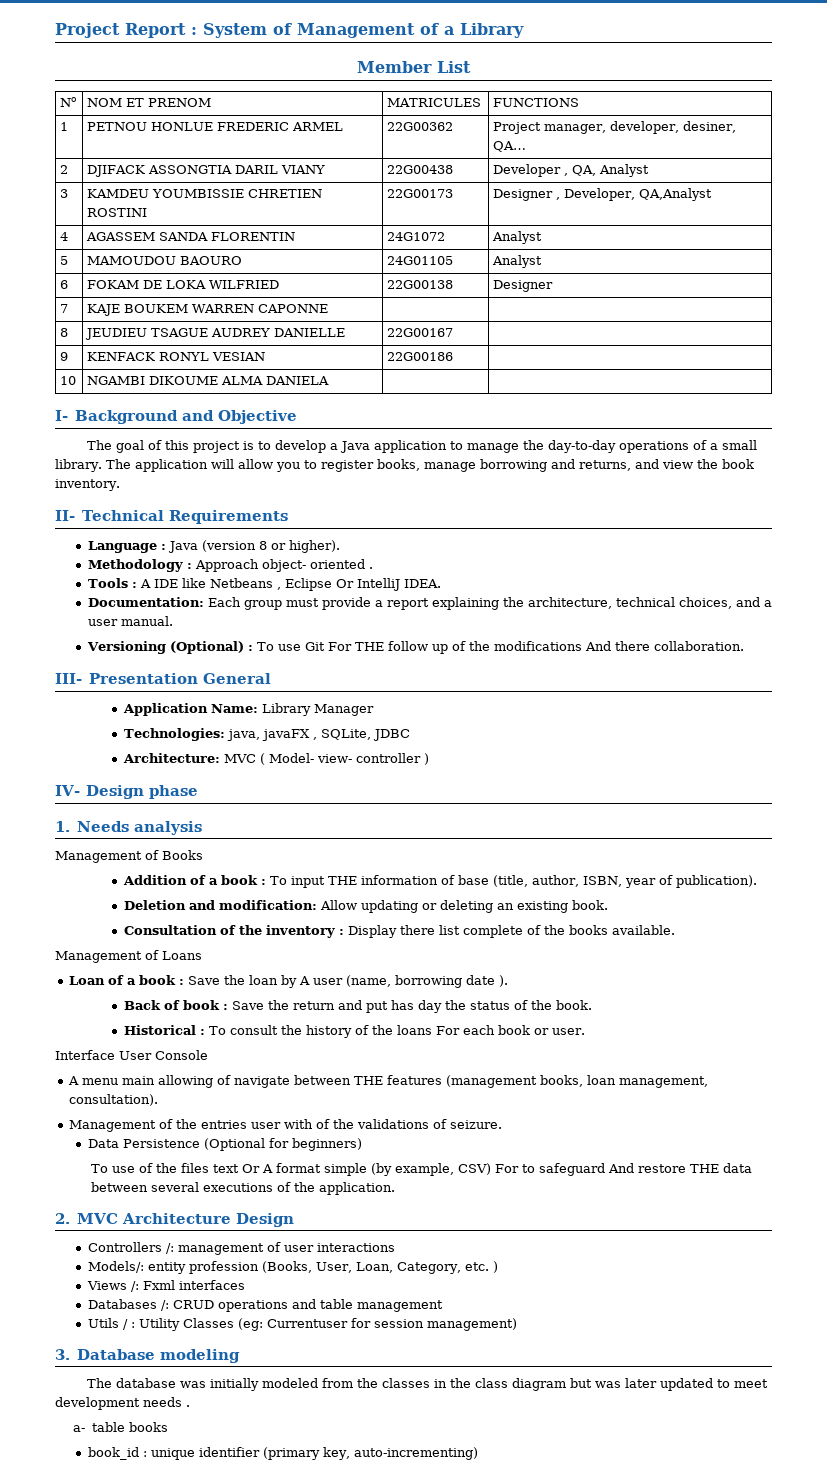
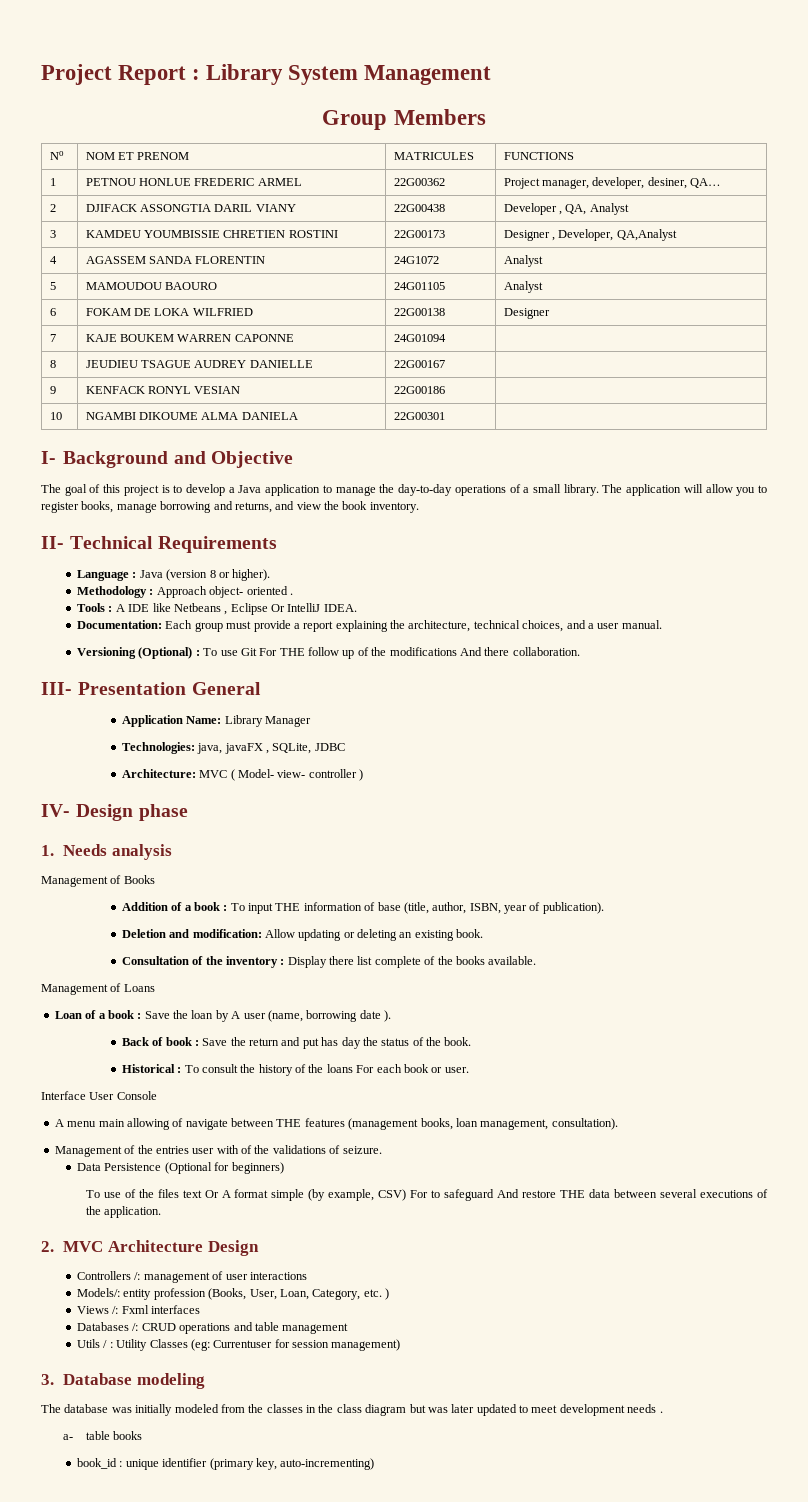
- Project Report : System of Management of a Library
- Member List
+ Project Report : Library System Management
+ Group Members
- 7 | KAJE BOUKEM WARREN CAPONNE | |
+ 7 | KAJE BOUKEM WARREN CAPONNE | 24G01094 |
- 10 | NGAMBI DIKOUME ALMA DANIELA | |
+ 10 | NGAMBI DIKOUME ALMA DANIELA | 22G00301 |

